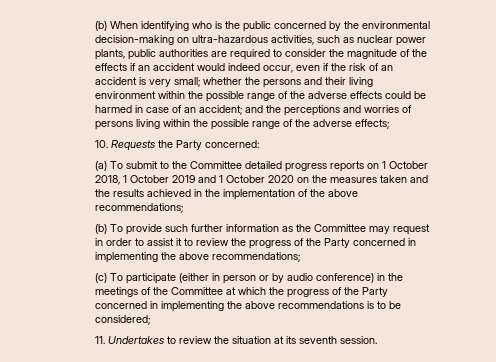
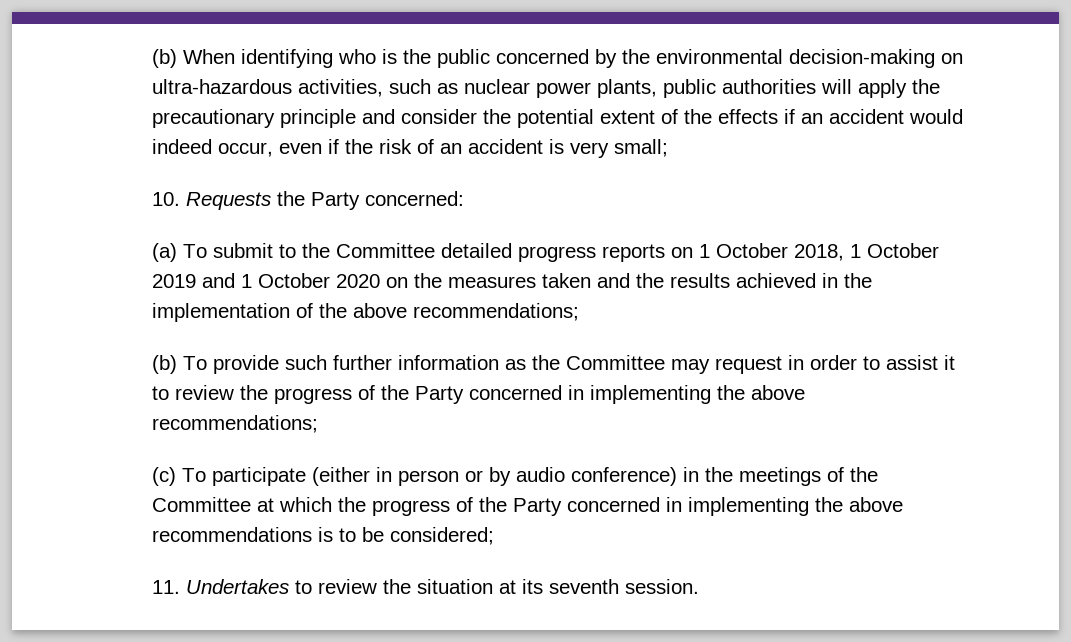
- (b) When identifying who is the public concerned by the environmental decision-making on ultra-hazardous activities, such as nuclear power plants, public authorities are required to consider the magnitude of the effects if an accident would indeed occur, even if the risk of an accident is very small; whether the persons and their living environment within the possible range of the adverse effects could be harmed in case of an accident; and the perceptions and worries of persons living within the possible range of the adverse effects;
+ (b) When identifying who is the public concerned by the environmental decision-making on ultra-hazardous activities, such as nuclear power plants, public authorities will apply the precautionary principle and consider the potential extent of the effects if an accident would indeed occur, even if the risk of an accident is very small;

